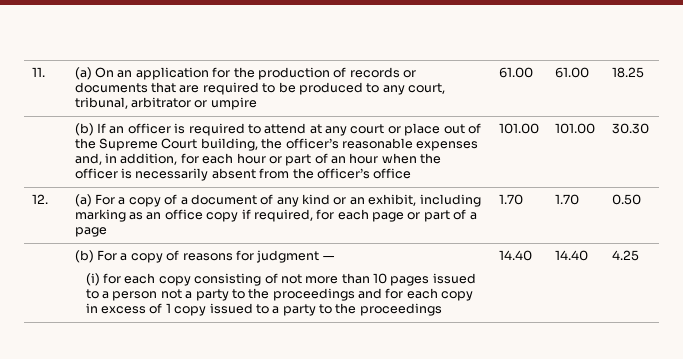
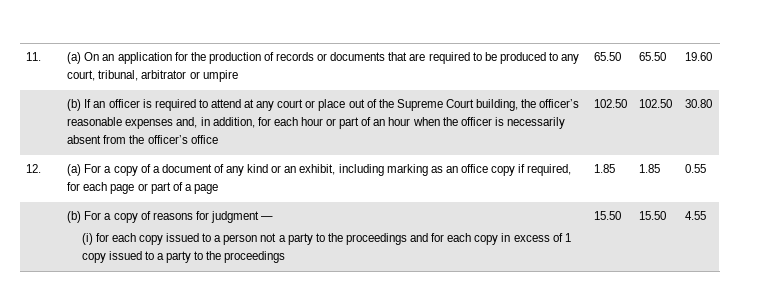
- 11. | (a) On an application for the production of records or documents that are required to be produced to any court, tribunal, arbitrator or umpire | 61.00 | 61.00 | 18.25
+ 11. | (a) On an application for the production of records or documents that are required to be produced to any court, tribunal, arbitrator or umpire | 65.50 | 65.50 | 19.60
- 101.00 | 101.00 | 30.30
+ 102.50 | 102.50 | 30.80
- 12. | (a) For a copy of a document of any kind or an exhibit, including marking as an office copy if required, for each page or part of a page | 1.70 | 1.70 | 0.50
+ 12. | (a) For a copy of a document of any kind or an exhibit, including marking as an office copy if required, for each page or part of a page | 1.85 | 1.85 | 0.55
- (i) for each copy consisting of not more than 10 pages issued to a person not a party to the proceedings and for each copy in excess of 1 copy issued to a party to the proceedings
+ (i) for each copy issued to a person not a party to the proceedings and for each copy in excess of 1 copy issued to a party to the proceedings
- 14.40 | 14.40 | 4.25
+ 15.50 | 15.50 | 4.55

